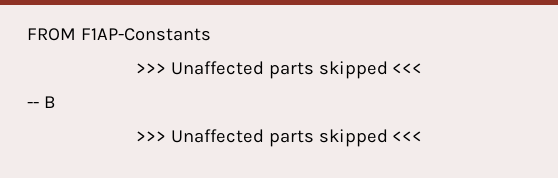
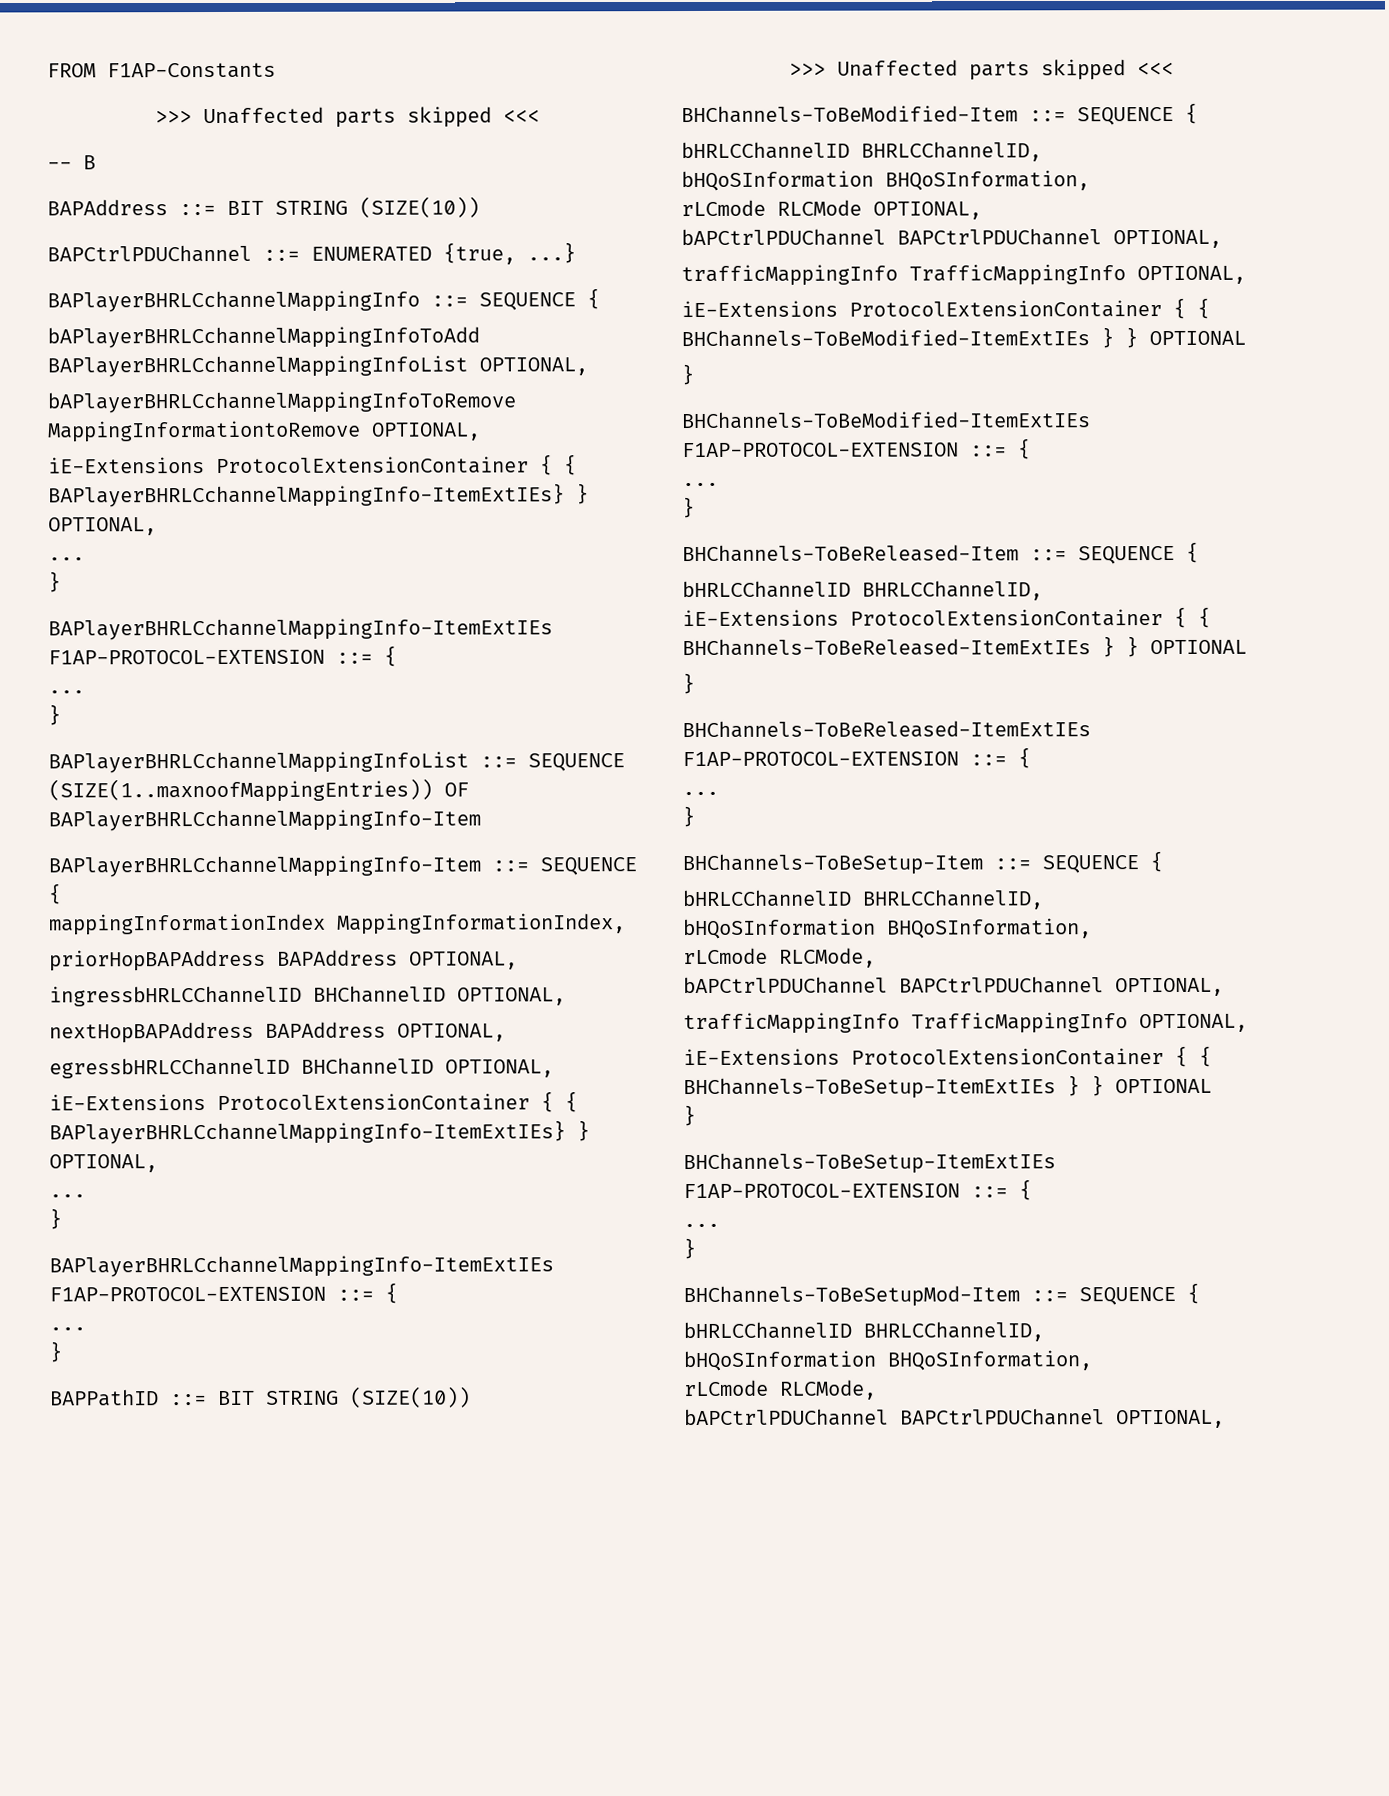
  -- B
+ BAPAddress ::= BIT STRING (SIZE(10))
+ BAPCtrlPDUChannel ::= ENUMERATED {true, ...}
+ BAPlayerBHRLCchannelMappingInfo ::= SEQUENCE {
+ bAPlayerBHRLCchannelMappingInfoToAdd BAPlayerBHRLCchannelMappingInfoList OPTIONAL,
+ bAPlayerBHRLCchannelMappingInfoToRemove MappingInformationtoRemove OPTIONAL,
+ iE-Extensions ProtocolExtensionContainer { { BAPlayerBHRLCchannelMappingInfo-ItemExtIEs} } OPTIONAL,
+ ...
+ }
+ BAPlayerBHRLCchannelMappingInfo-ItemExtIEs F1AP-PROTOCOL-EXTENSION ::= {
+ ...
+ }
+ BAPlayerBHRLCchannelMappingInfoList ::= SEQUENCE (SIZE(1..maxnoofMappingEntries)) OF BAPlayerBHRLCchannelMappingInfo-Item
+ BAPlayerBHRLCchannelMappingInfo-Item ::= SEQUENCE {
+ mappingInformationIndex MappingInformationIndex,
+ priorHopBAPAddress BAPAddress OPTIONAL,
+ ingressbHRLCChannelID BHChannelID OPTIONAL,
+ nextHopBAPAddress BAPAddress OPTIONAL,
+ egressbHRLCChannelID BHChannelID OPTIONAL,
+ iE-Extensions ProtocolExtensionContainer { { BAPlayerBHRLCchannelMappingInfo-ItemExtIEs} } OPTIONAL,
+ ...
+ }
+ BAPlayerBHRLCchannelMappingInfo-ItemExtIEs F1AP-PROTOCOL-EXTENSION ::= {
+ ...
+ }
+ BAPPathID ::= BIT STRING (SIZE(10))
  >>> Unaffected parts skipped <<<
+ BHChannels-ToBeModified-Item ::= SEQUENCE {
+ bHRLCChannelID BHRLCChannelID,
+ bHQoSInformation BHQoSInformation,
+ rLCmode RLCMode OPTIONAL,
+ bAPCtrlPDUChannel BAPCtrlPDUChannel OPTIONAL,
+ trafficMappingInfo TrafficMappingInfo OPTIONAL,
+ iE-Extensions ProtocolExtensionContainer { { BHChannels-ToBeModified-ItemExtIEs } } OPTIONAL
+ }
+ BHChannels-ToBeModified-ItemExtIEs F1AP-PROTOCOL-EXTENSION ::= {
+ ...
+ }
+ BHChannels-ToBeReleased-Item ::= SEQUENCE {
+ bHRLCChannelID BHRLCChannelID,
+ iE-Extensions ProtocolExtensionContainer { { BHChannels-ToBeReleased-ItemExtIEs } } OPTIONAL
+ }
+ BHChannels-ToBeReleased-ItemExtIEs F1AP-PROTOCOL-EXTENSION ::= {
+ ...
+ }
+ BHChannels-ToBeSetup-Item ::= SEQUENCE {
+ bHRLCChannelID BHRLCChannelID,
+ bHQoSInformation BHQoSInformation,
+ rLCmode RLCMode,
+ bAPCtrlPDUChannel BAPCtrlPDUChannel OPTIONAL,
+ trafficMappingInfo TrafficMappingInfo OPTIONAL,
+ iE-Extensions ProtocolExtensionContainer { { BHChannels-ToBeSetup-ItemExtIEs } } OPTIONAL
+ }
+ BHChannels-ToBeSetup-ItemExtIEs F1AP-PROTOCOL-EXTENSION ::= {
+ ...
+ }
+ BHChannels-ToBeSetupMod-Item ::= SEQUENCE {
+ bHRLCChannelID BHRLCChannelID,
+ bHQoSInformation BHQoSInformation,
+ rLCmode RLCMode,
+ bAPCtrlPDUChannel BAPCtrlPDUChannel OPTIONAL,

